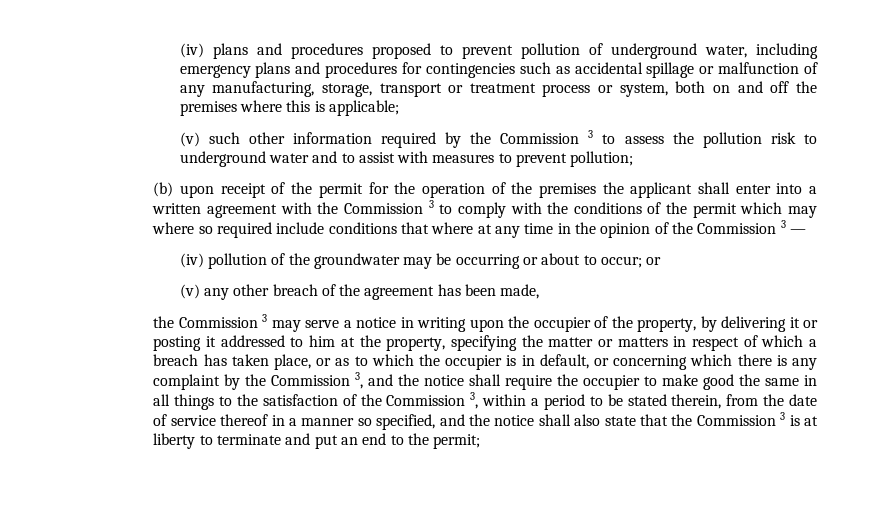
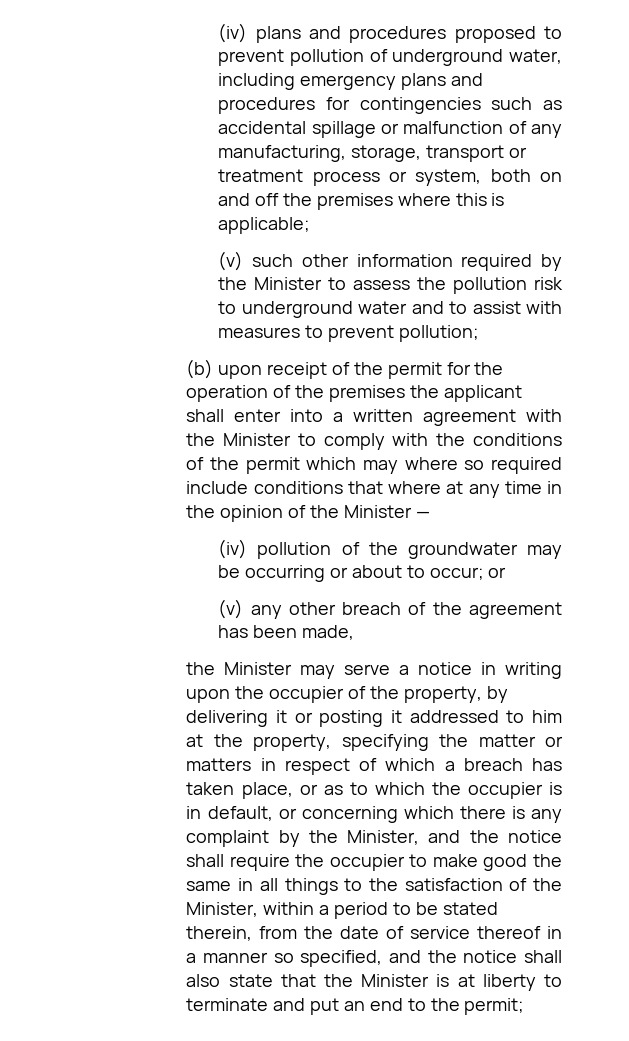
- (v) such other information required by the Commission 3 to assess the pollution risk to underground water and to assist with measures to prevent pollution;
+ (v) such other information required by the Minister to assess the pollution risk to underground water and to assist with measures to prevent pollution;
- (b) upon receipt of the permit for the operation of the premises the applicant shall enter into a written agreement with the Commission 3 to comply with the conditions of the permit which may where so required include conditions that where at any time in the opinion of the Commission 3 —
+ (b) upon receipt of the permit for the operation of the premises the applicant shall enter into a written agreement with the Minister to comply with the conditions of the permit which may where so required include conditions that where at any time in the opinion of the Minister —
- the Commission 3 may serve a notice in writing upon the occupier of the property, by delivering it or posting it addressed to him at the property, specifying the matter or matters in respect of which a breach has taken place, or as to which the occupier is in default, or concerning which there is any complaint by the Commission 3, and the notice shall require the occupier to make good the same in all things to the satisfaction of the Commission 3, within a period to be stated therein, from the date of service thereof in a manner so specified, and the notice shall also state that the Commission 3 is at liberty to terminate and put an end to the permit;
+ the Minister may serve a notice in writing upon the occupier of the property, by delivering it or posting it addressed to him at the property, specifying the matter or matters in respect of which a breach has taken place, or as to which the occupier is in default, or concerning which there is any complaint by the Minister, and the notice shall require the occupier to make good the same in all things to the satisfaction of the Minister, within a period to be stated therein, from the date of service thereof in a manner so specified, and the notice shall also state that the Minister is at liberty to terminate and put an end to the permit;

